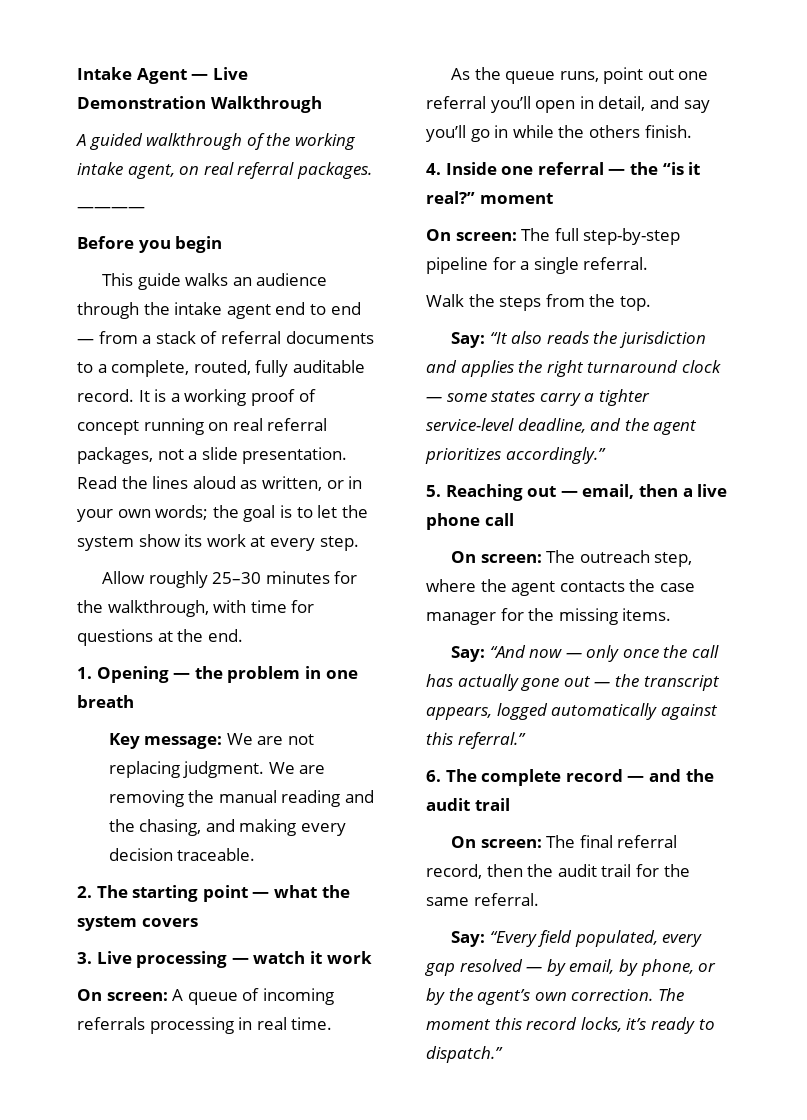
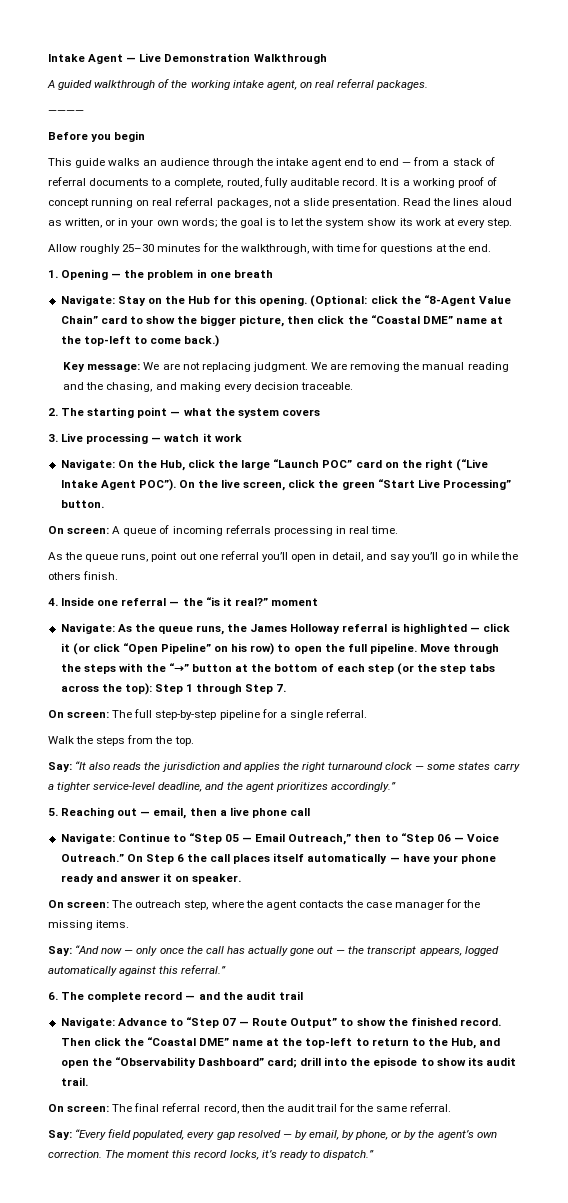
+ Navigate: Stay on the Hub for this opening. (Optional: click the “8-Agent Value Chain” card to show the bigger picture, then click the “Coastal DME” name at the top-left to come back.)
+ Navigate: On the Hub, click the large “Launch POC” card on the right (“Live Intake Agent POC”). On the live screen, click the green “Start Live Processing” button.
+ Navigate: As the queue runs, the James Holloway referral is highlighted — click it (or click “Open Pipeline” on his row) to open the full pipeline. Move through the steps with the “→” button at the bottom of each step (or the step tabs across the top): Step 1 through Step 7.
+ Navigate: Continue to “Step 05 — Email Outreach,” then to “Step 06 — Voice Outreach.” On Step 6 the call places itself automatically — have your phone ready and answer it on speaker.
+ Navigate: Advance to “Step 07 — Route Output” to show the finished record. Then click the “Coastal DME” name at the top-left to return to the Hub, and open the “Observability Dashboard” card; drill into the episode to show its audit trail.

